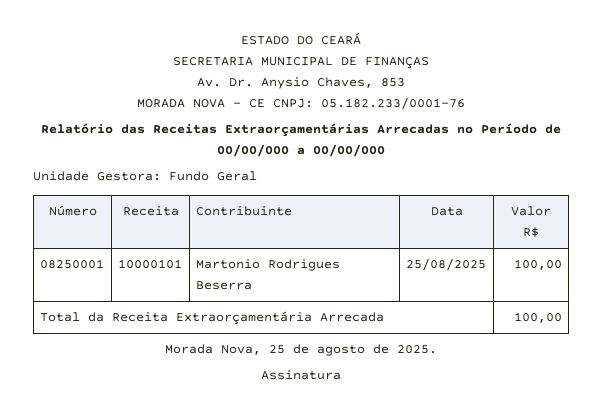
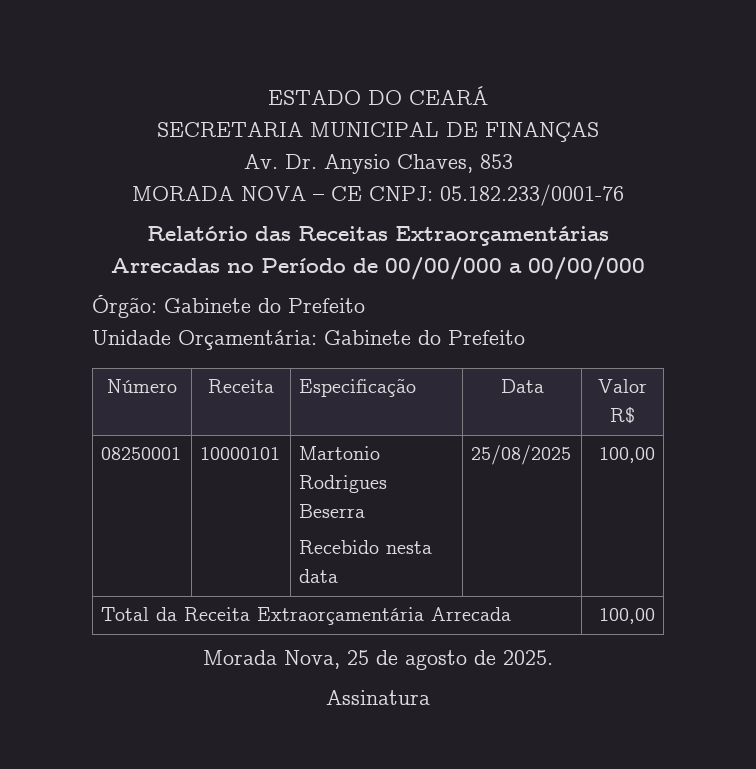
- Unidade Gestora: Fundo Geral
+ Órgão: Gabinete do Prefeito
+ Unidade Orçamentária: Gabinete do Prefeito
- Número | Receita | Contribuinte | Data | Valor R$
+ Número | Receita | Especificação | Data | Valor R$
- 08250001 | 10000101 | Martonio Rodrigues Beserra | 25/08/2025 | 100,00
+ 08250001 | 10000101 | Martonio Rodrigues Beserra
+ Recebido nesta data | 25/08/2025 | 100,00

